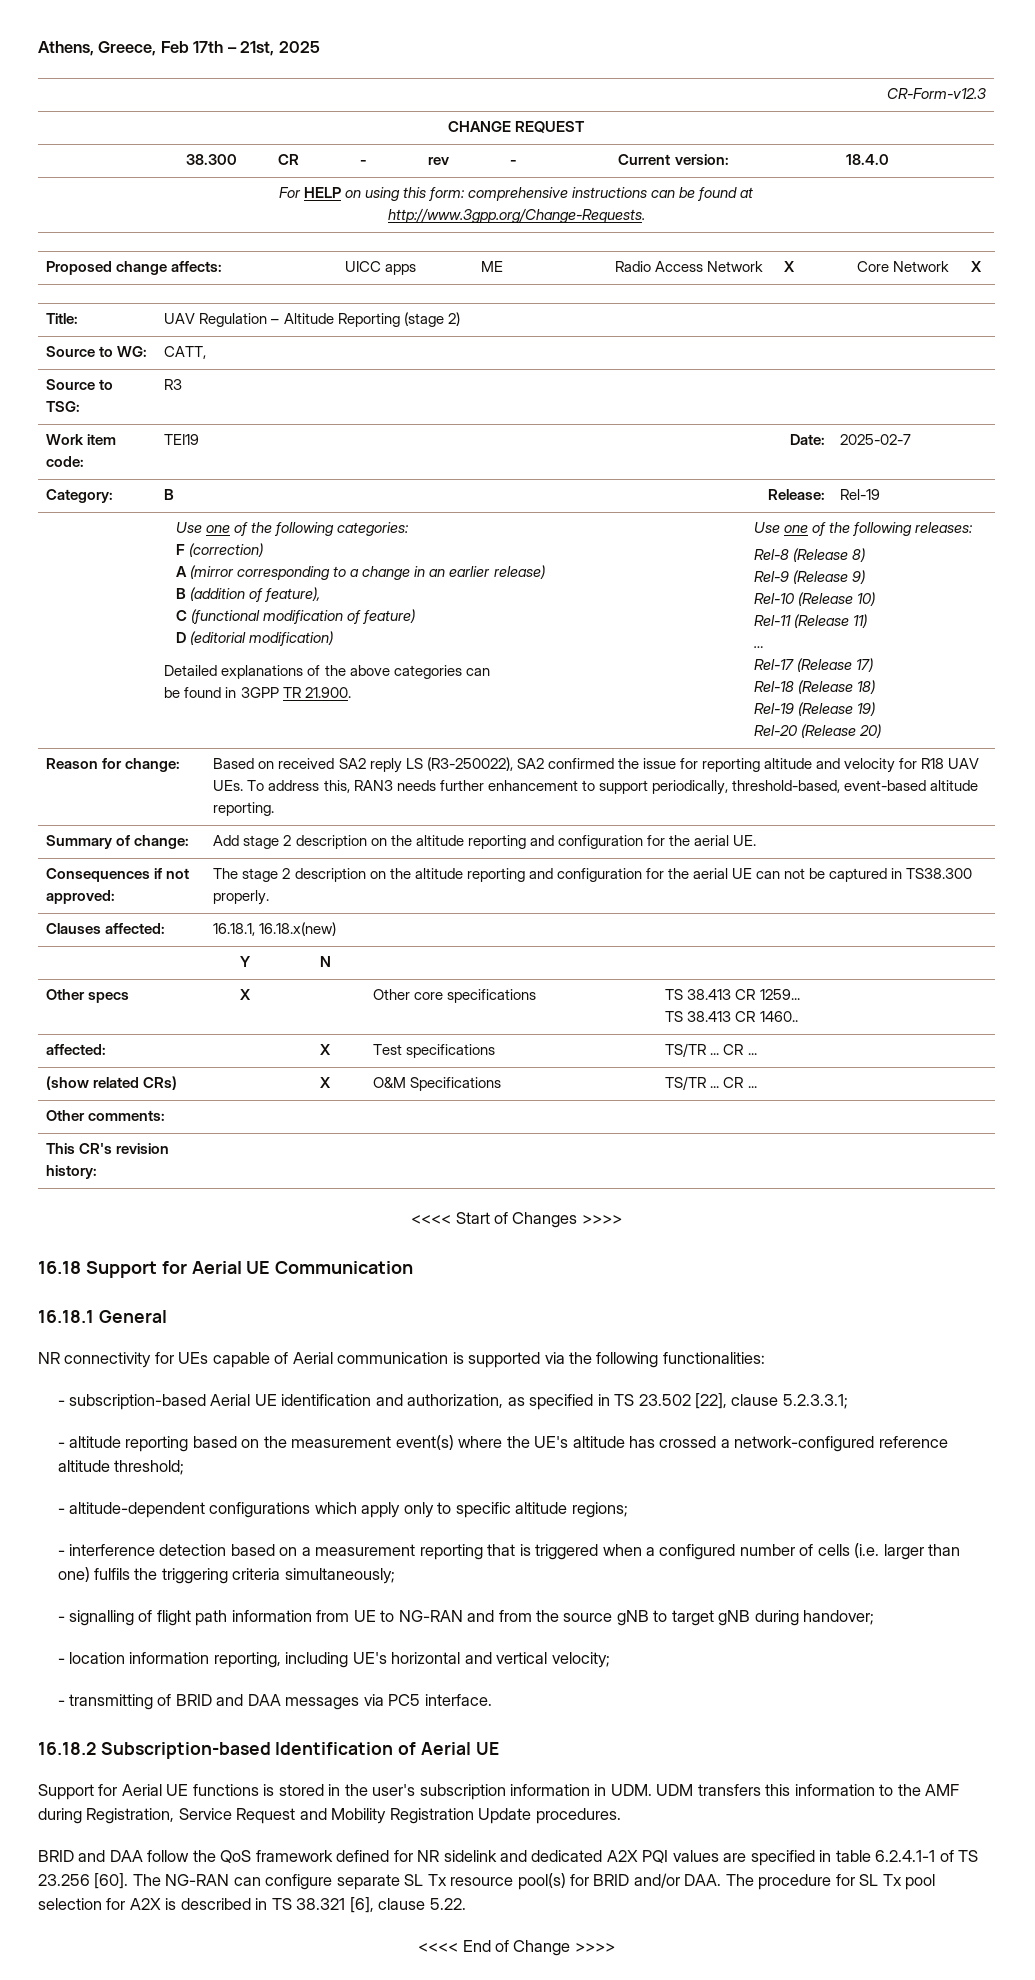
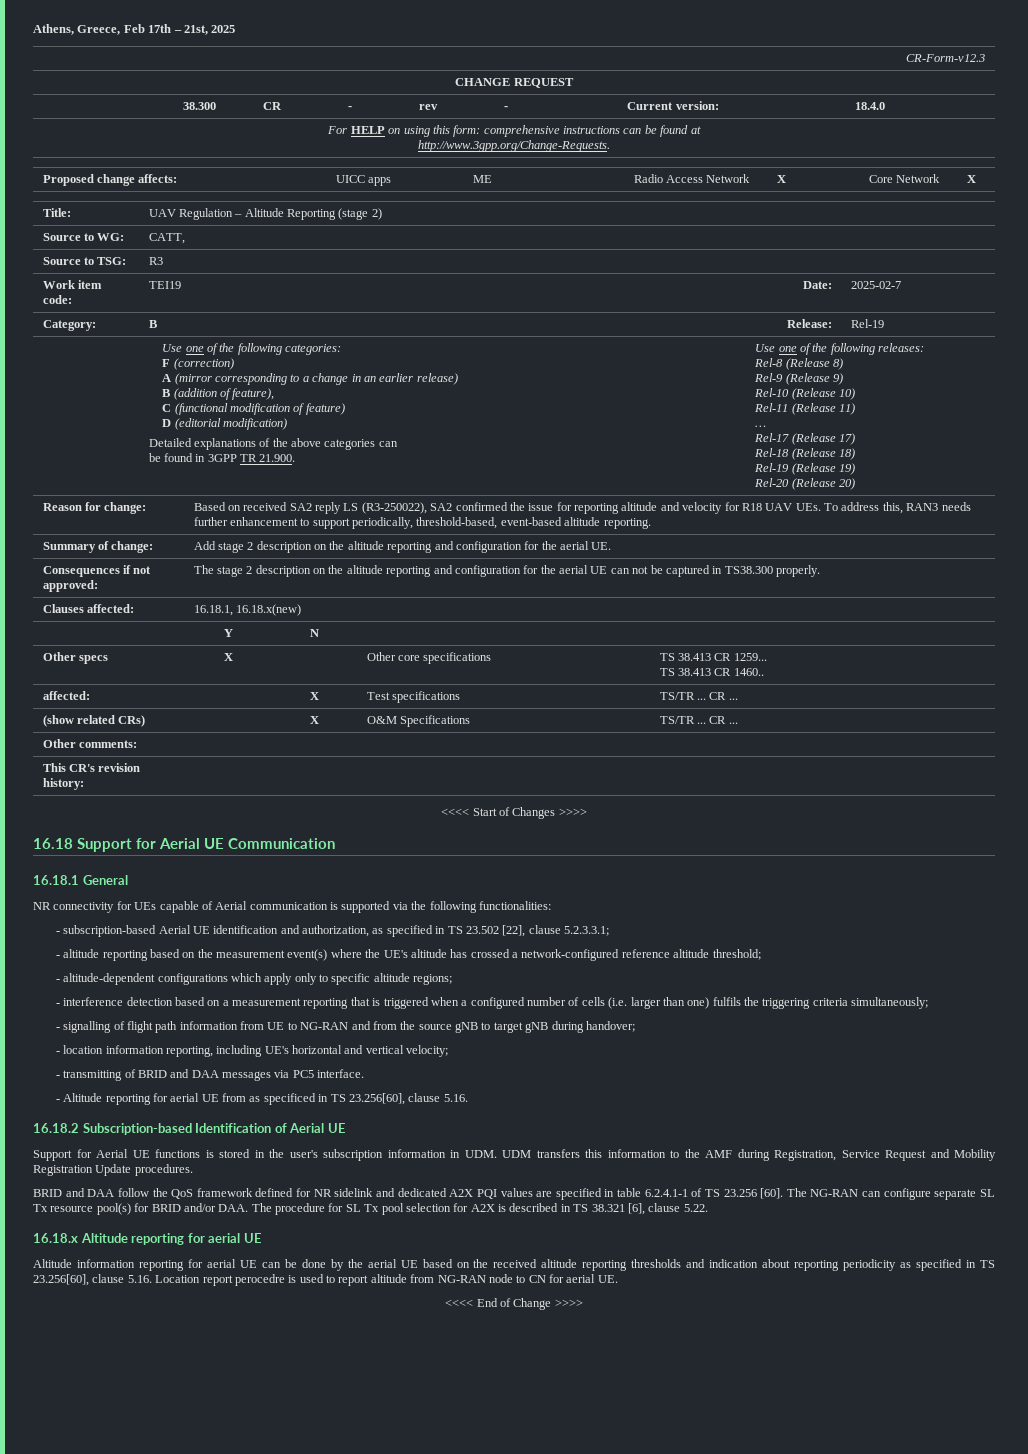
+ - Altitude reporting for aerial UE from as specificed in TS 23.256[60], clause 5.16.
+ 16.18.x Altitude reporting for aerial UE
+ Altitude information reporting for aerial UE can be done by the aerial UE based on the received altitude reporting thresholds and indication about reporting periodicity as specified in TS 23.256[60], clause 5.16. Location report perocedre is used to report altitude from NG-RAN node to CN for aerial UE.

